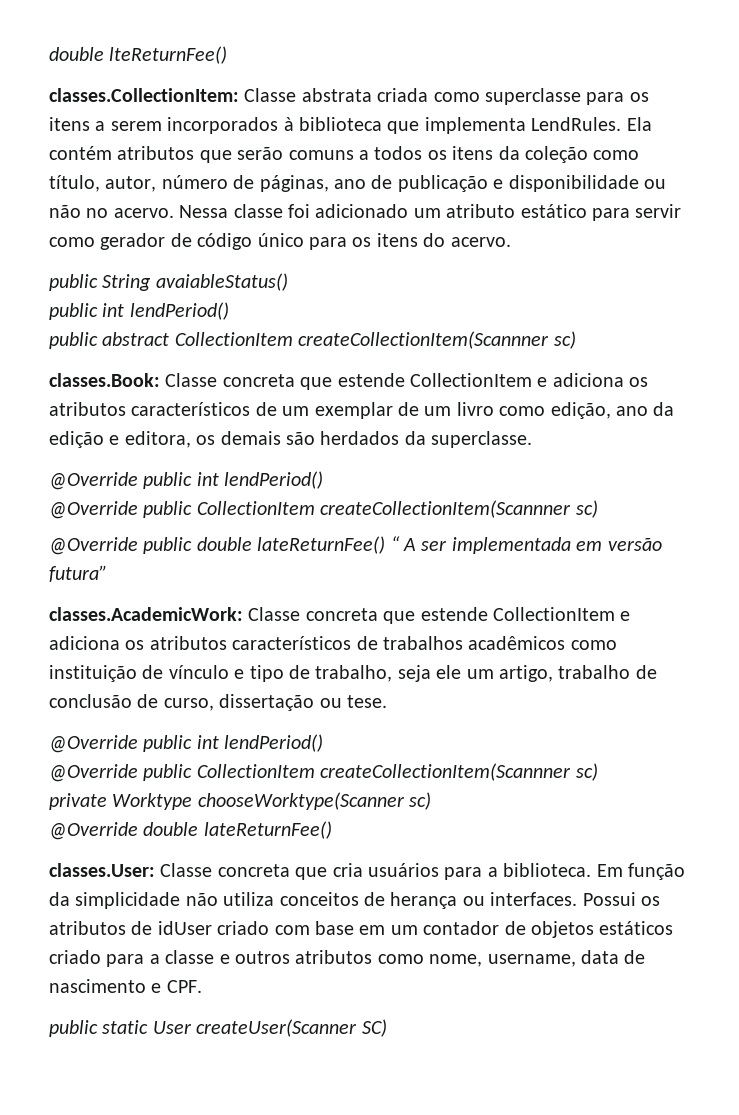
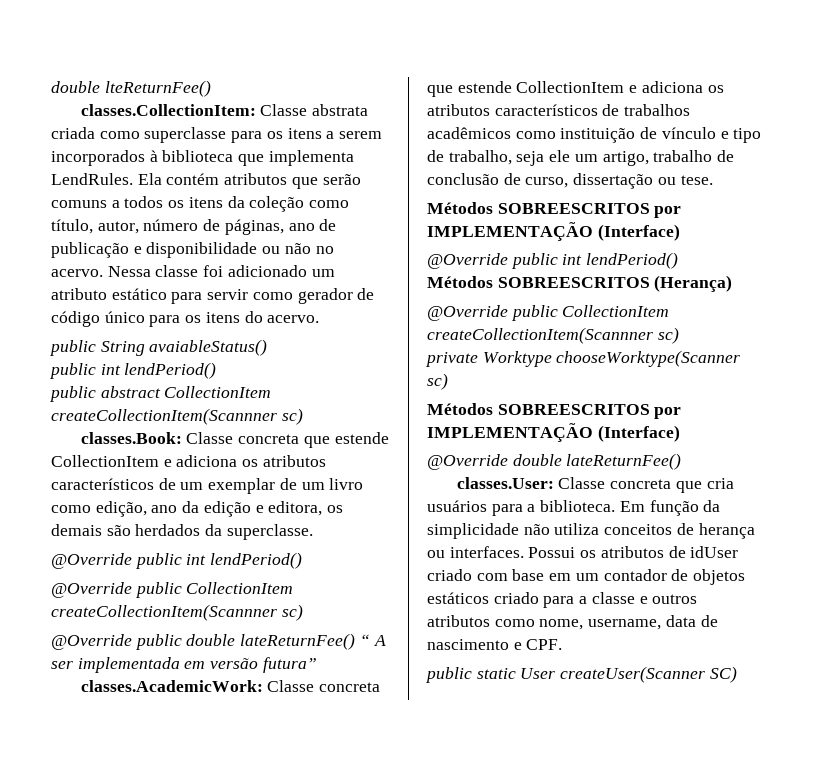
  classes.AcademicWork: Classe concreta que estende CollectionItem e adiciona os atributos característicos de trabalhos acadêmicos como instituição de vínculo e tipo de trabalho, seja ele um artigo, trabalho de conclusão de curso, dissertação ou tese.
+ Métodos SOBREESCRITOS por IMPLEMENTAÇÃO (Interface)
  @Override public int lendPeriod()
+ Métodos SOBREESCRITOS (Herança)
  private Worktype chooseWorktype(Scanner sc)
+ Métodos SOBREESCRITOS por IMPLEMENTAÇÃO (Interface)

